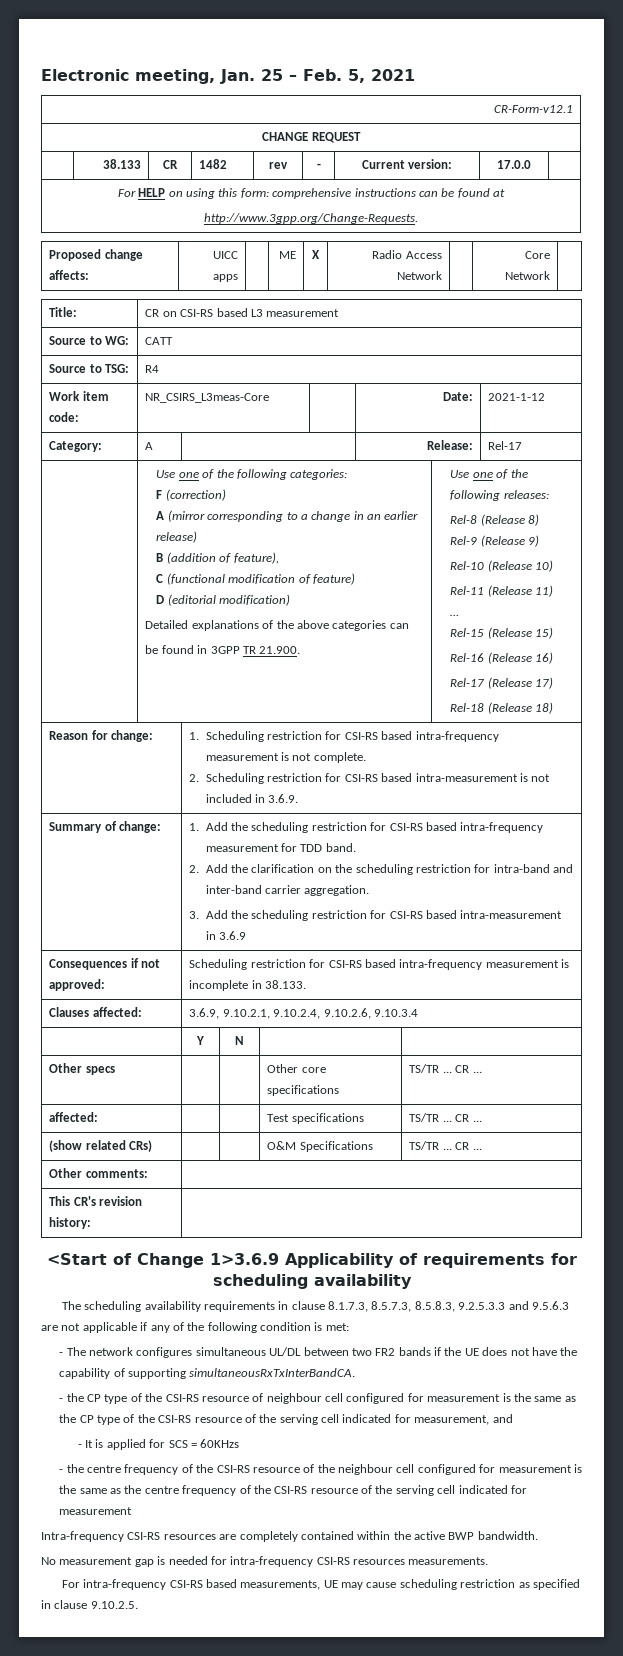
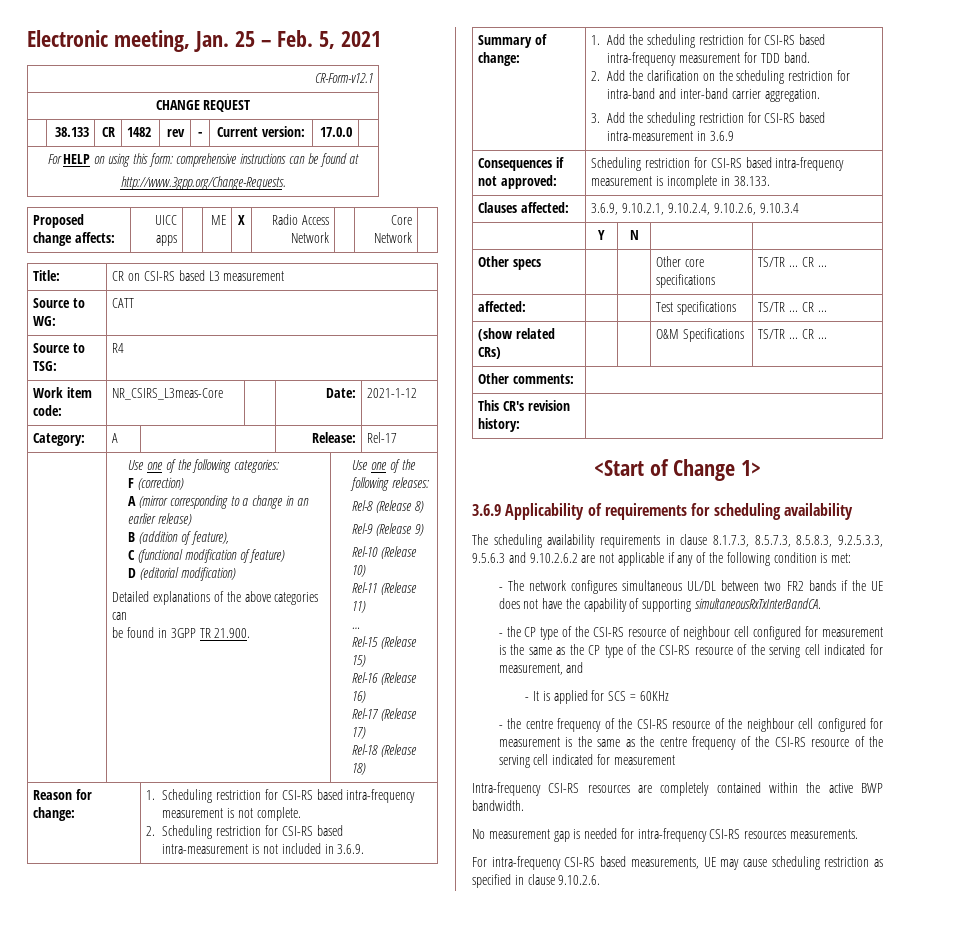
- <Start of Change 1>3.6.9 Applicability of requirements for scheduling availability
+ <Start of Change 1>
+ 3.6.9 Applicability of requirements for scheduling availability
- The scheduling availability requirements in clause 8.1.7.3, 8.5.7.3, 8.5.8.3, 9.2.5.3.3 and 9.5.6.3 are not applicable if any of the following condition is met:
+ The scheduling availability requirements in clause 8.1.7.3, 8.5.7.3, 8.5.8.3, 9.2.5.3.3, 9.5.6.3 and 9.10.2.6.2 are not applicable if any of the following condition is met:
- - It is applied for SCS = 60KHzs
+ - It is applied for SCS = 60KHz
- For intra-frequency CSI-RS based measurements, UE may cause scheduling restriction as specified in clause 9.10.2.5.
+ For intra-frequency CSI-RS based measurements, UE may cause scheduling restriction as specified in clause 9.10.2.6.

